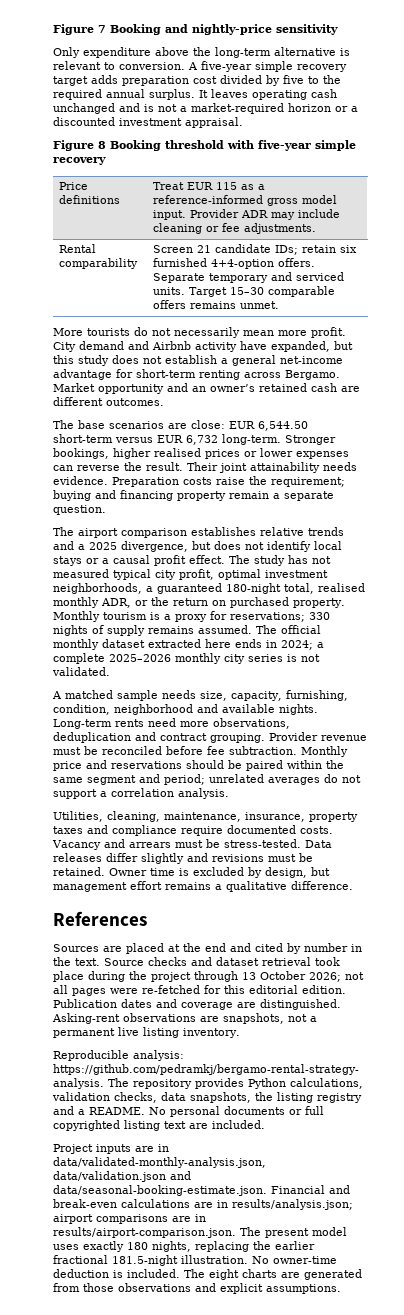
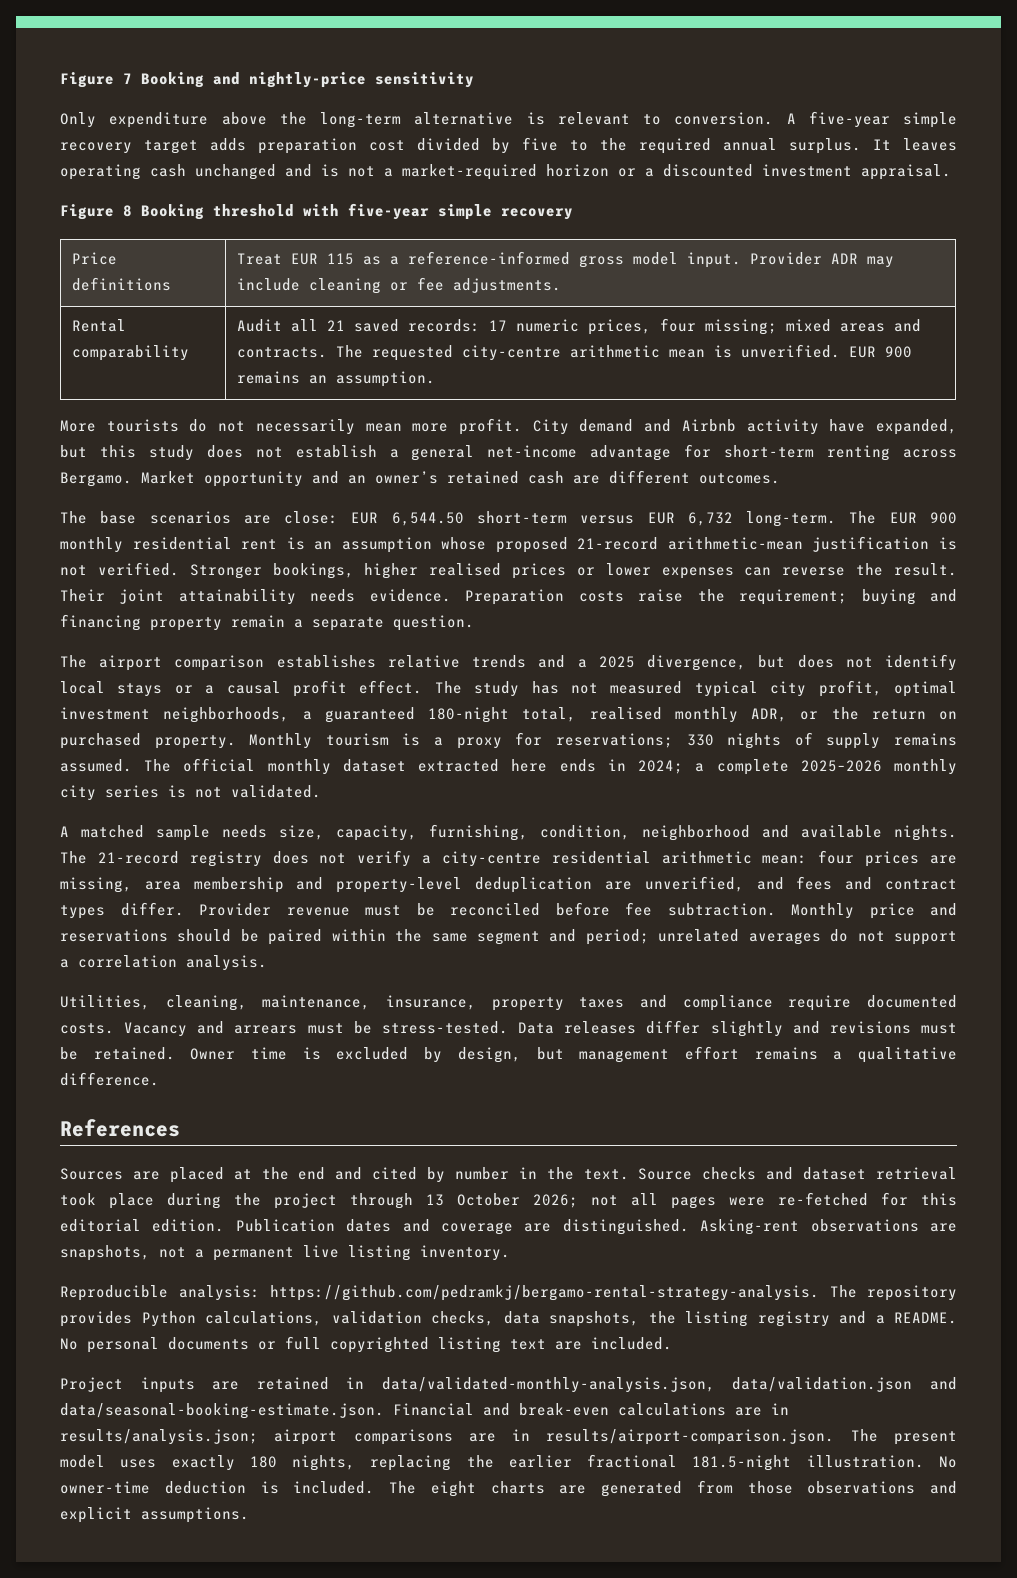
- Rental comparability | Screen 21 candidate IDs; retain six furnished 4+4-option offers. Separate temporary and serviced units. Target 15–30 comparable offers remains unmet.
+ Rental comparability | Audit all 21 saved records: 17 numeric prices, four missing; mixed areas and contracts. The requested city-centre arithmetic mean is unverified. EUR 900 remains an assumption.
+ The EUR 900 monthly residential rent is an assumption whose proposed 21-record arithmetic-mean justification is not verified.
- Long-term rents need more observations, deduplication and contract grouping.
+ The 21-record registry does not verify a city-centre residential arithmetic mean: four prices are missing, area membership and property-level deduplication are unverified, and fees and contract types differ.
- Project inputs are in data/validated-monthly-analysis.json, data/validation.json and data/seasonal-booking-estimate.json. Financial and break-even calculations are in results/analysis.json; airport comparisons are in results/airport-comparison.json. The present model uses exactly 180 nights, replacing the earlier fractional 181.5-night illustration.
+ Project inputs are retained in data/validated-monthly-analysis.json, data/validation.json and data/seasonal-booking-estimate.json. Financial and break-even calculations are in results/analysis.json; airport comparisons are in results/airport-comparison.json. The present model uses exactly 180 nights, replacing the earlier fractional 181.5-night illustration.

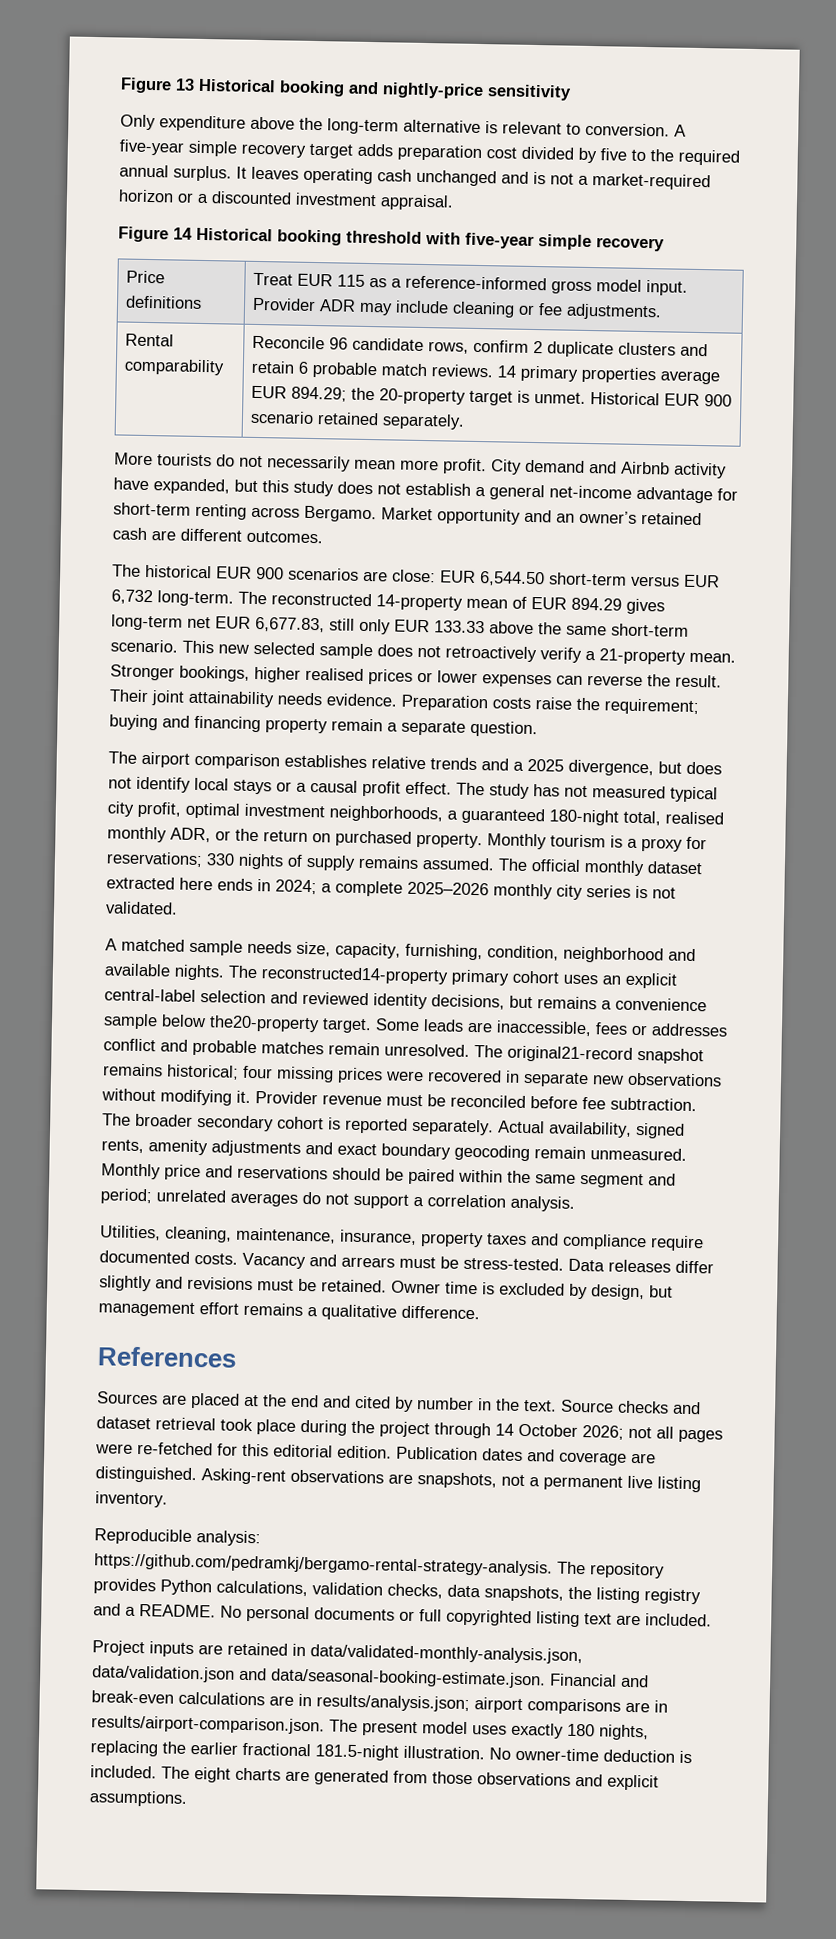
- Figure 7 Booking and nightly-price sensitivity
+ Figure 13 Historical booking and nightly-price sensitivity
- Figure 8 Booking threshold with five-year simple recovery
+ Figure 14 Historical booking threshold with five-year simple recovery
- Rental comparability | Audit all 21 saved records: 17 numeric prices, four missing; mixed areas and contracts. The requested city-centre arithmetic mean is unverified. EUR 900 remains an assumption.
+ Rental comparability | Reconcile 96 candidate rows, confirm 2 duplicate clusters and retain 6 probable match reviews. 14 primary properties average EUR 894.29; the 20-property target is unmet. Historical EUR 900 scenario retained separately.
- The base scenarios are close: EUR 6,544.50 short-term versus EUR 6,732 long-term.
+ The historical EUR 900 scenarios are close: EUR 6,544.50 short-term versus EUR 6,732 long-term.
- The EUR 900 monthly residential rent is an assumption whose proposed 21-record arithmetic-mean justification is not verified.
+ The reconstructed 14-property mean of EUR 894.29 gives long-term net EUR 6,677.83, still only EUR 133.33 above the same short-term scenario. This new selected sample does not retroactively verify a 21-property mean.
- The 21-record registry does not verify a city-centre residential arithmetic mean: four prices are missing, area membership and property-level deduplication are unverified, and fees and contract types differ.
+ The reconstructed14-property primary cohort uses an explicit central-label selection and reviewed identity decisions, but remains a convenience sample below the20-property target. Some leads are inaccessible, fees or addresses conflict and probable matches remain unresolved. The original21-record snapshot remains historical; four missing prices were recovered in separate new observations without modifying it.
+ The broader secondary cohort is reported separately. Actual availability, signed rents, amenity adjustments and exact boundary geocoding remain unmeasured.
- Source checks and dataset retrieval took place during the project through 13 October 2026; not all pages were re-fetched for this editorial edition.
+ Source checks and dataset retrieval took place during the project through 14 October 2026; not all pages were re-fetched for this editorial edition.

